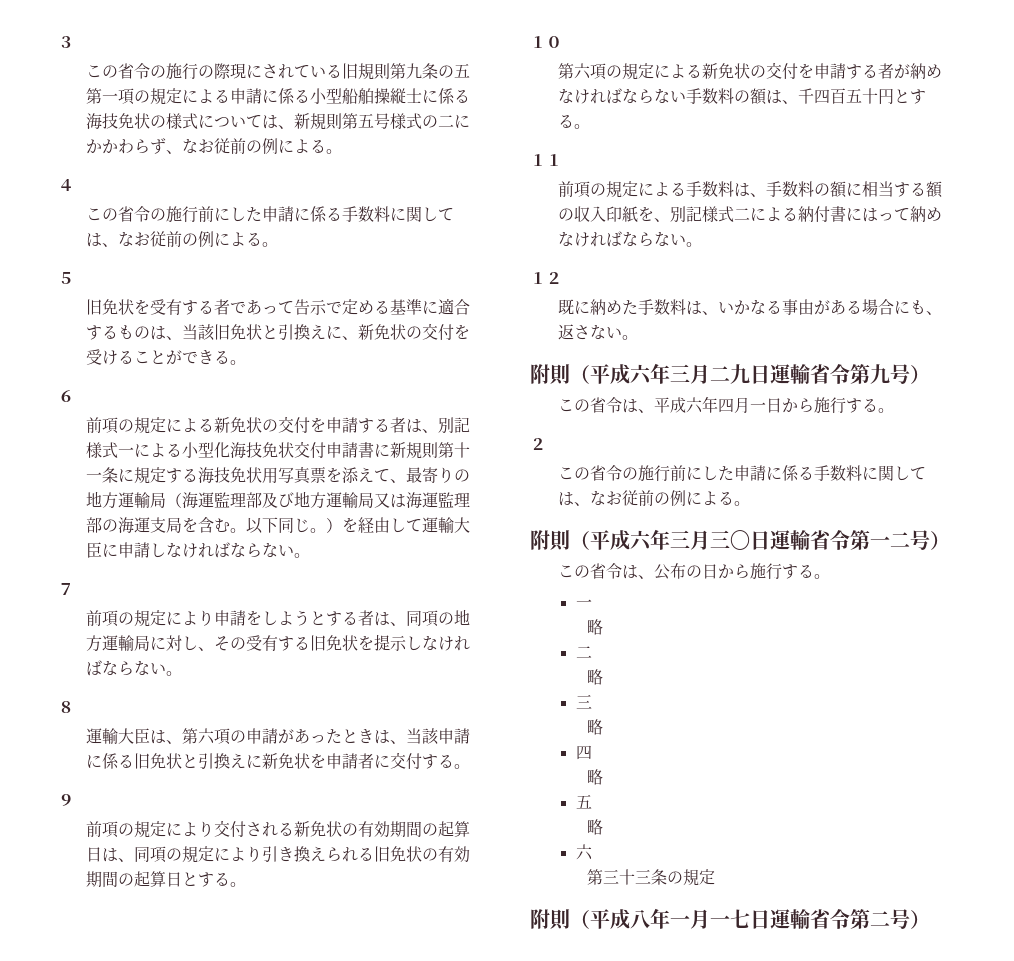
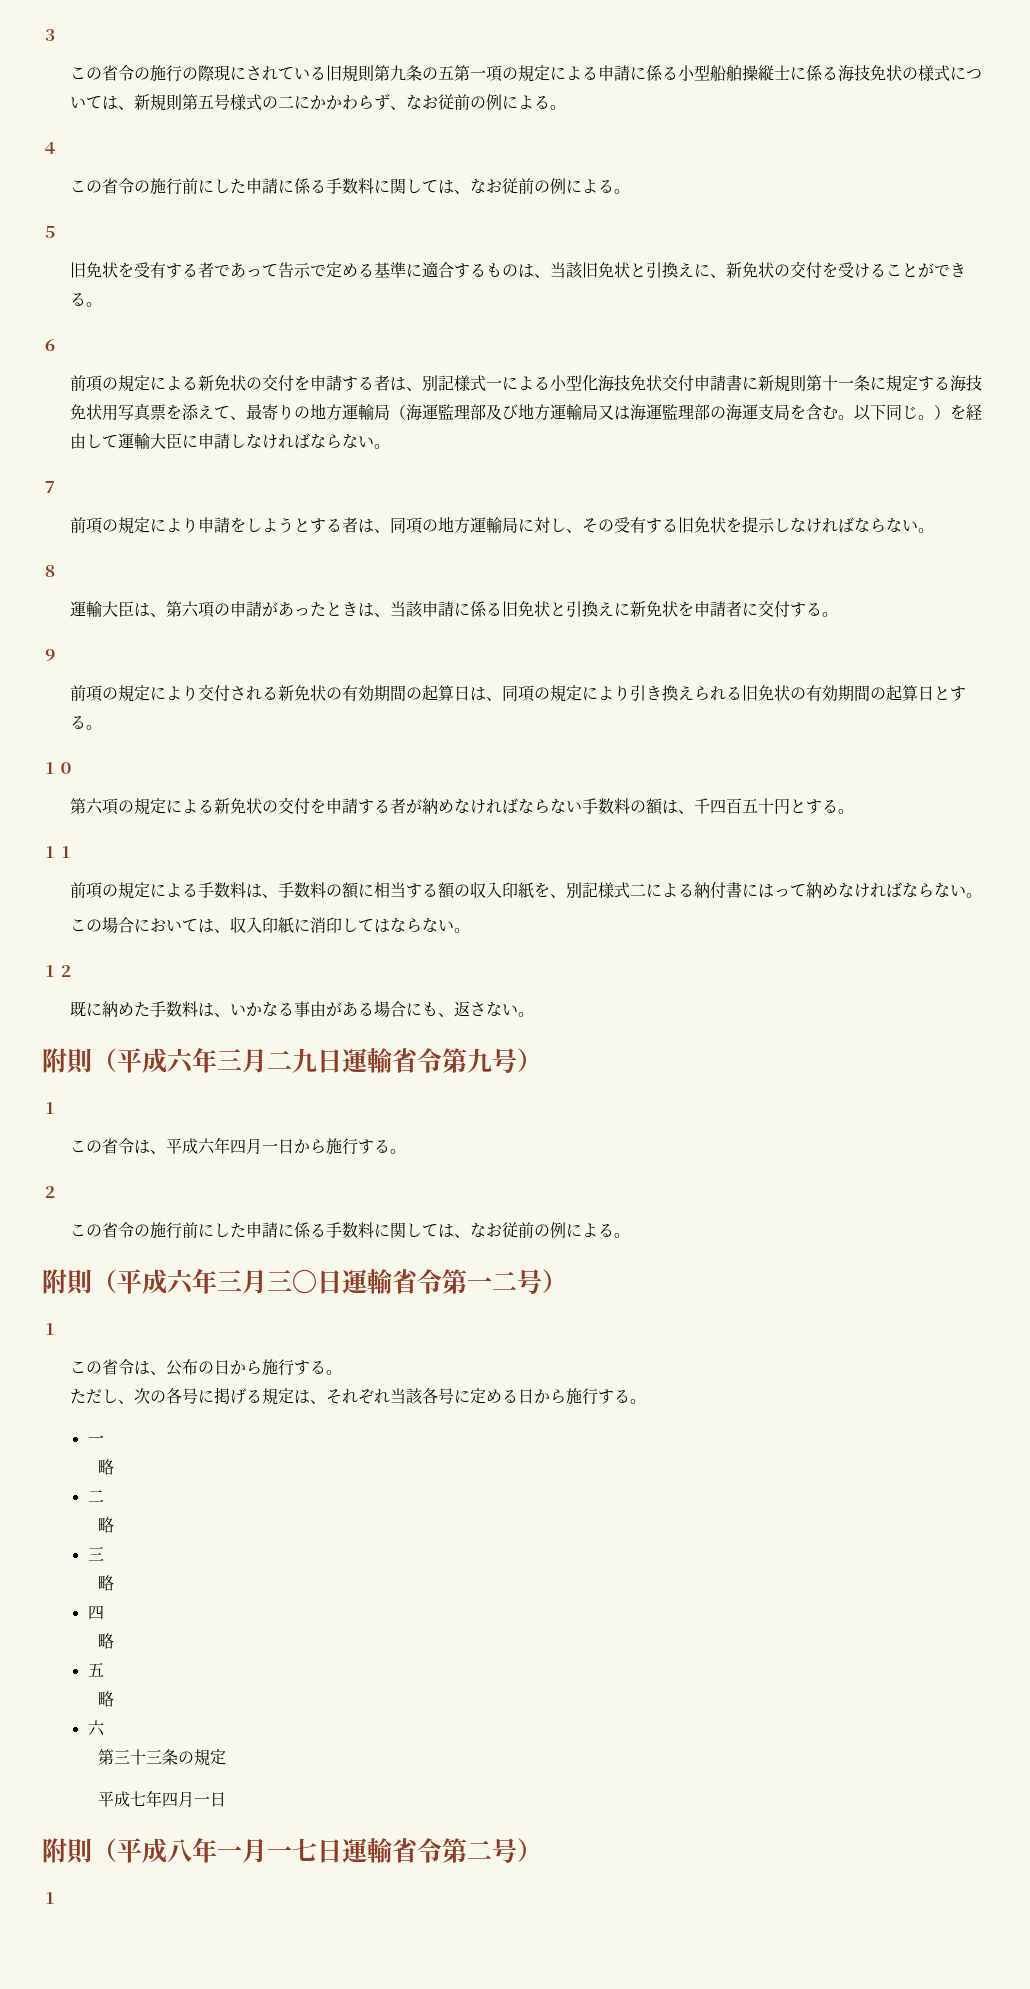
+ この場合においては、収入印紙に消印してはならない。
  附則（平成六年三月二九日運輸省令第九号）
+ １
  附則（平成六年三月三〇日運輸省令第一二号）
+ １
+ ただし、次の各号に掲げる規定は、それぞれ当該各号に定める日から施行する。
+ 平成七年四月一日
  附則（平成八年一月一七日運輸省令第二号）
+ １

